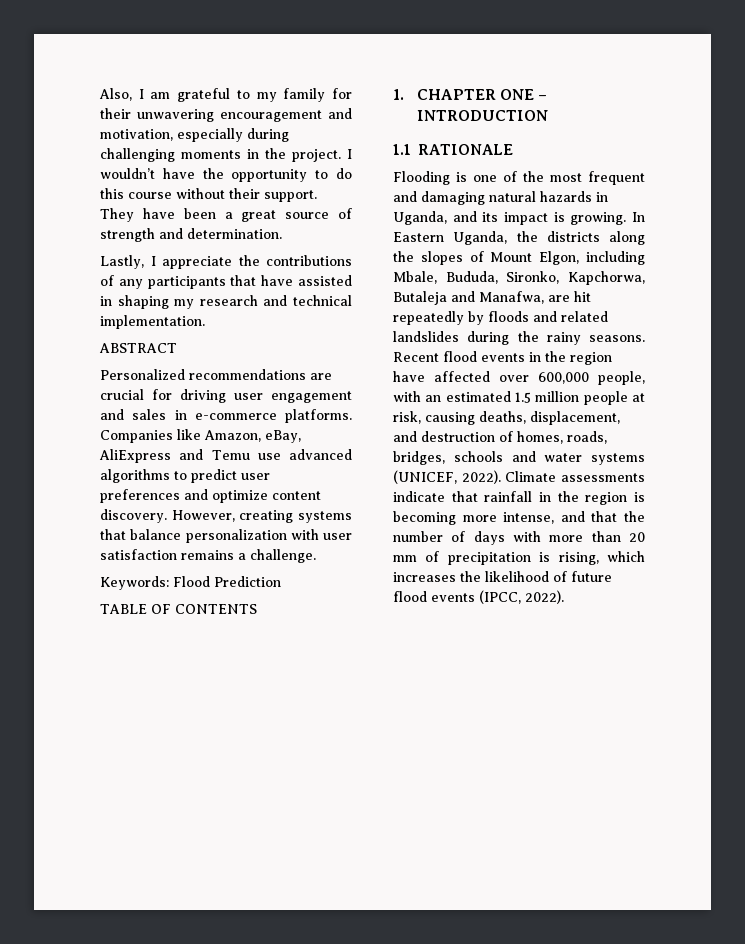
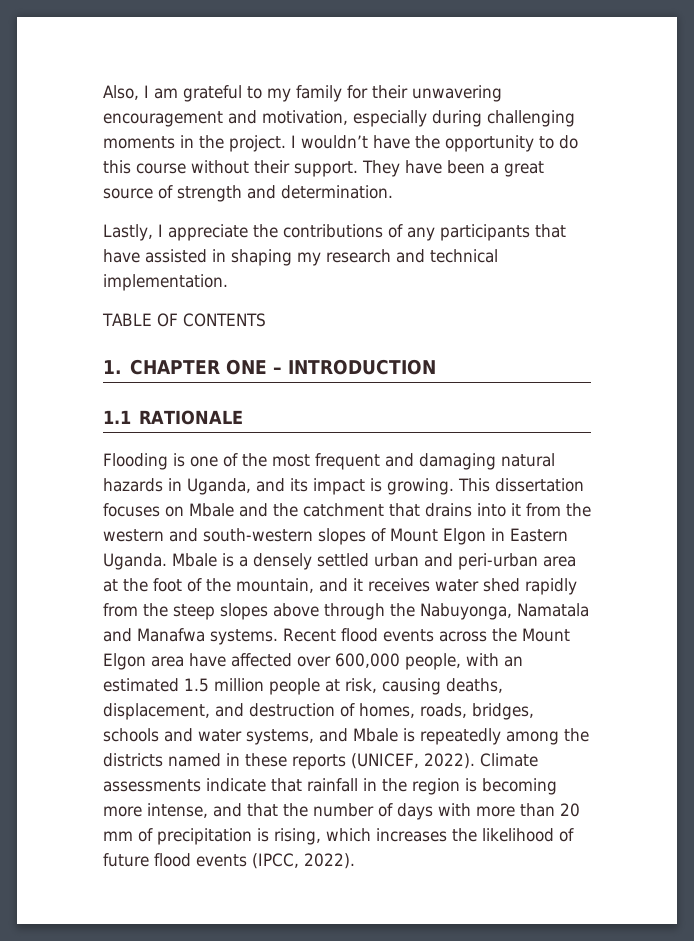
- ABSTRACT
- Personalized recommendations are crucial for driving user engagement and sales in e-commerce platforms. Companies like Amazon, eBay, AliExpress and Temu use advanced algorithms to predict user preferences and optimize content discovery. However, creating systems that balance personalization with user satisfaction remains a challenge.
- Keywords: Flood Prediction
- In Eastern Uganda, the districts along the slopes of Mount Elgon, including Mbale, Bududa, Sironko, Kapchorwa, Butaleja and Manafwa, are hit repeatedly by floods and related landslides during the rainy seasons. Recent flood events in the region have affected over 600,000 people, with an estimated 1.5 million people at risk, causing deaths, displacement, and destruction of homes, roads, bridges, schools and water systems (UNICEF, 2022).
+ This dissertation focuses on Mbale and the catchment that drains into it from the western and south-western slopes of Mount Elgon in Eastern Uganda. Mbale is a densely settled urban and peri-urban area at the foot of the mountain, and it receives water shed rapidly from the steep slopes above through the Nabuyonga, Namatala and Manafwa systems. Recent flood events across the Mount Elgon area have affected over 600,000 people, with an estimated 1.5 million people at risk, causing deaths, displacement, and destruction of homes, roads, bridges, schools and water systems, and Mbale is repeatedly among the districts named in these reports (UNICEF, 2022).

